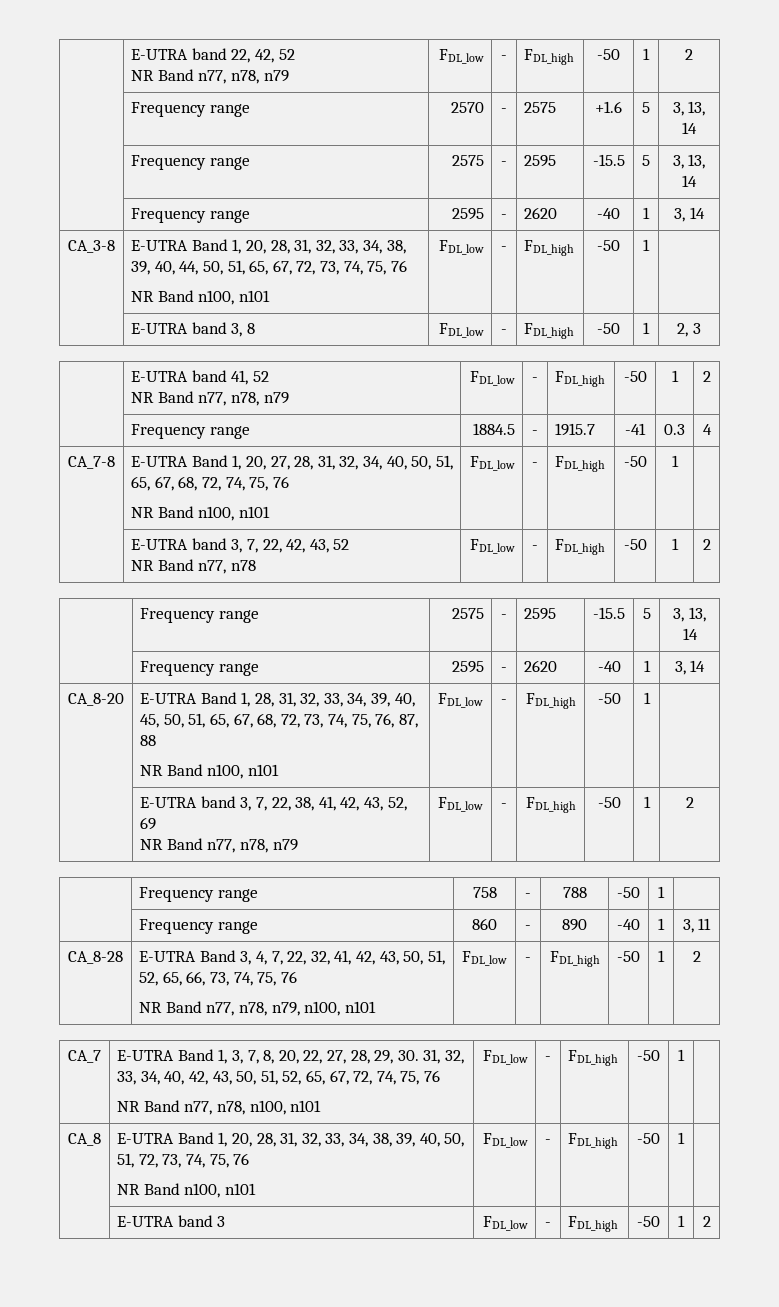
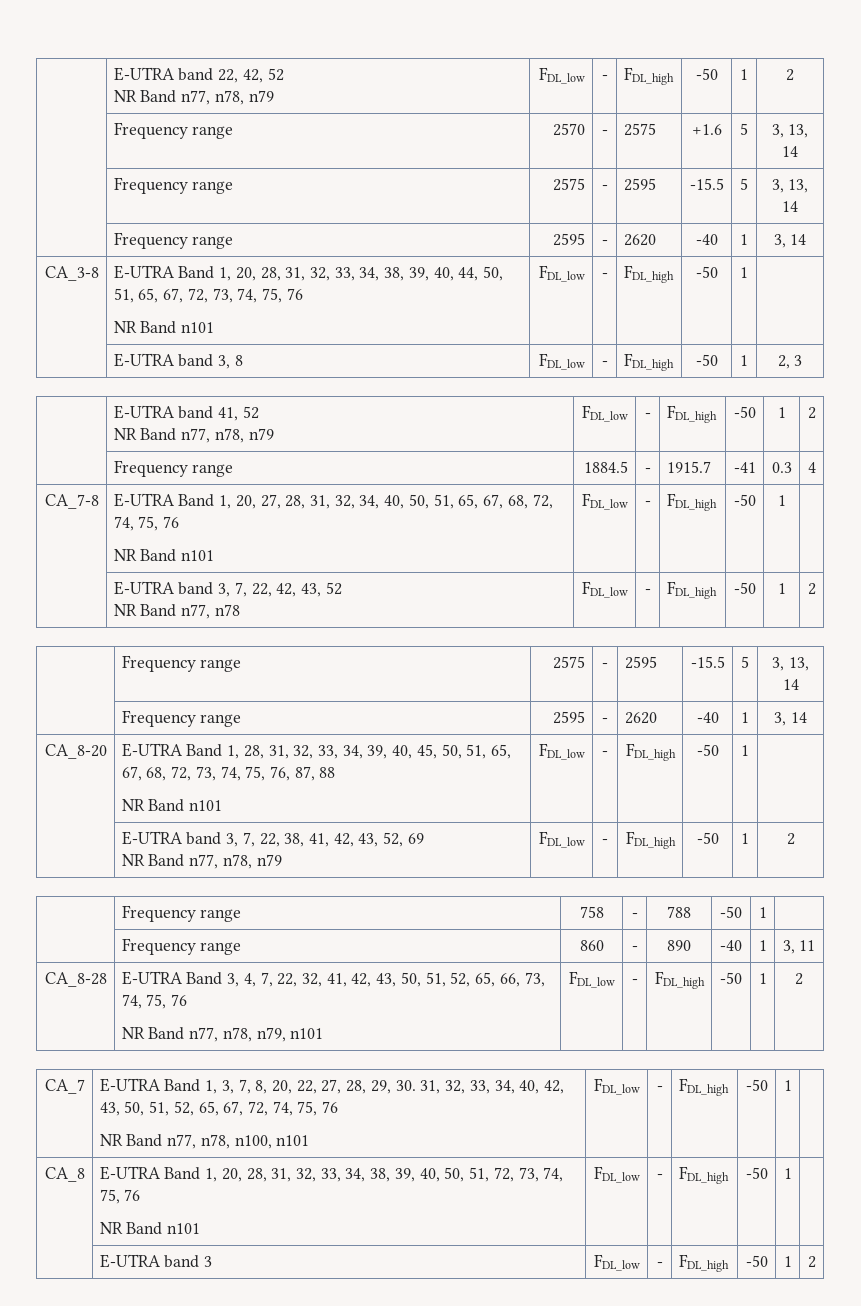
  CA_3-8 | E-UTRA Band 1, 20, 28, 31, 32, 33, 34, 38, 39, 40, 44, 50, 51, 65, 67, 72, 73, 74, 75, 76
- NR Band n100, n101 | FDL_low | - | FDL_high | -50 | 1 |
+ NR Band n101 | FDL_low | - | FDL_high | -50 | 1 |
  CA_7-8 | E-UTRA Band 1, 20, 27, 28, 31, 32, 34, 40, 50, 51, 65, 67, 68, 72, 74, 75, 76
- NR Band n100, n101 | FDL_low | - | FDL_high | -50 | 1 |
+ NR Band n101 | FDL_low | - | FDL_high | -50 | 1 |
  CA_8-20 | E-UTRA Band 1, 28, 31, 32, 33, 34, 39, 40, 45, 50, 51, 65, 67, 68, 72, 73, 74, 75, 76, 87, 88
- NR Band n100, n101 | FDL_low | - | FDL_high | -50 | 1 |
+ NR Band n101 | FDL_low | - | FDL_high | -50 | 1 |
  CA_8-28 | E-UTRA Band 3, 4, 7, 22, 32, 41, 42, 43, 50, 51, 52, 65, 66, 73, 74, 75, 76
- NR Band n77, n78, n79, n100, n101 | FDL_low | - | FDL_high | -50 | 1 | 2
+ NR Band n77, n78, n79, n101 | FDL_low | - | FDL_high | -50 | 1 | 2
  CA_8 | E-UTRA Band 1, 20, 28, 31, 32, 33, 34, 38, 39, 40, 50, 51, 72, 73, 74, 75, 76
- NR Band n100, n101 | FDL_low | - | FDL_high | -50 | 1 |
+ NR Band n101 | FDL_low | - | FDL_high | -50 | 1 |

